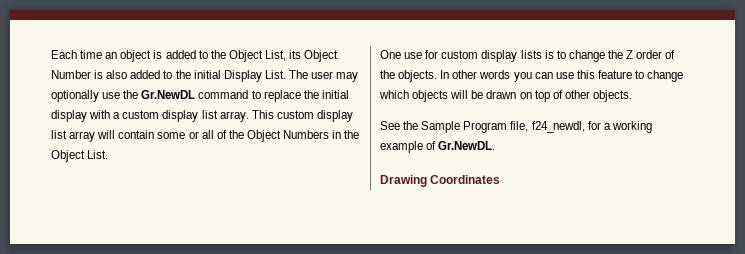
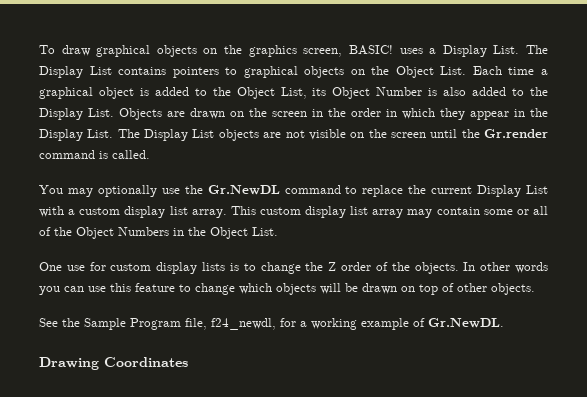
- Each time an object is added to the Object List, its Object Number is also added to the initial Display List. The user may optionally use the Gr.NewDL command to replace the initial display with a custom display list array.
+ To draw graphical objects on the graphics screen, BASIC! uses a Display List. The Display List contains pointers to graphical objects on the Object List. Each time a graphical object is added to the Object List, its Object Number is also added to the Display List. Objects are drawn on the screen in the order in which they appear in the Display List. The Display List objects are not visible on the screen until the Gr.render command is called.
+ You may optionally use the Gr.NewDL command to replace the current Display List with a custom display list array.
- This custom display list array will contain some or all of the Object Numbers in the Object List.
+ This custom display list array may contain some or all of the Object Numbers in the Object List.

